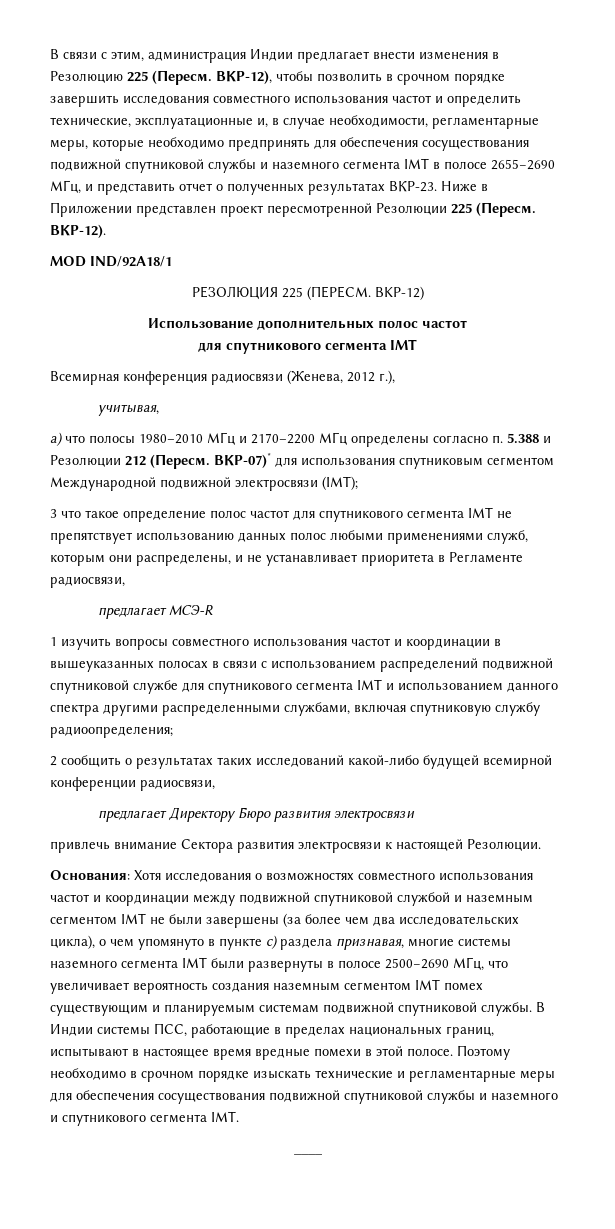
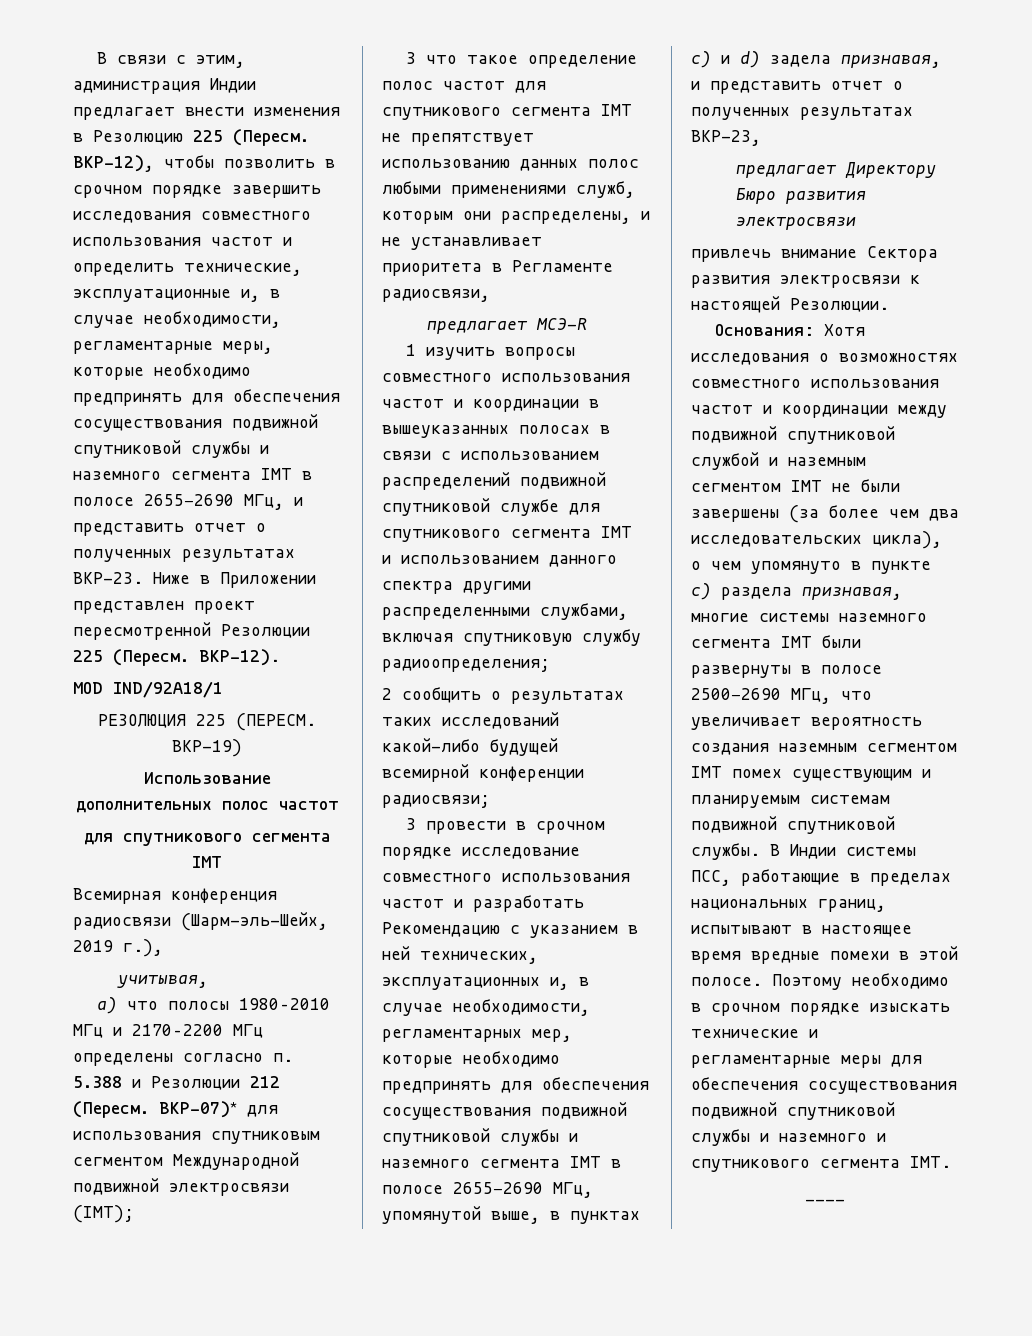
- BKP-12)
+ BKP-19)
- Всемирная конференция радиосвязи (Женева, 2012 г.),
+ Всемирная конференция радиосвязи (Шарм-эль-Шейх, 2019 г.),
- 2 сообщить о результатах таких исследований какой-либо будущей всемирной конференции радиосвязи,
+ 2 сообщить о результатах таких исследований какой-либо будущей всемирной конференции радиосвязи;
+ 3 провести в срочном порядке исследование совместного использования частот и разработать Рекомендацию с указанием в ней технических, эксплуатационных и, в случае необходимости, регламентарных мер, которые необходимо предпринять для обеспечения сосуществования подвижной спутниковой службы и наземного сегмента IMT в полосе 2655−2690 МГц, упомянутой выше, в пунктах с) и d) задела признавая, и представить отчет о полученных результатах ВКР-23,

